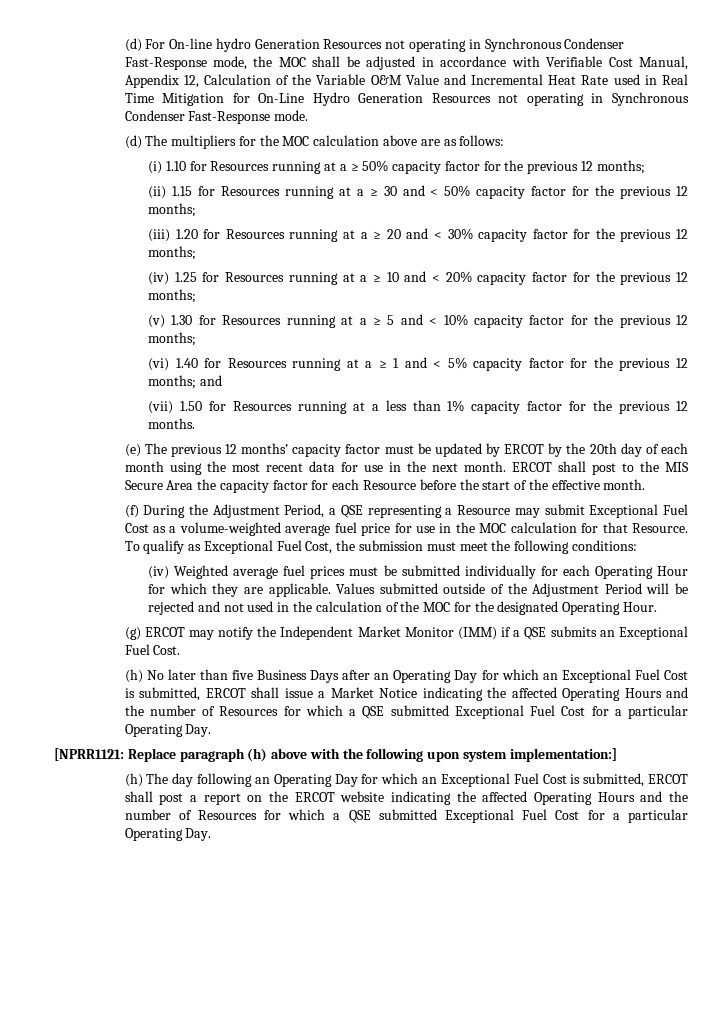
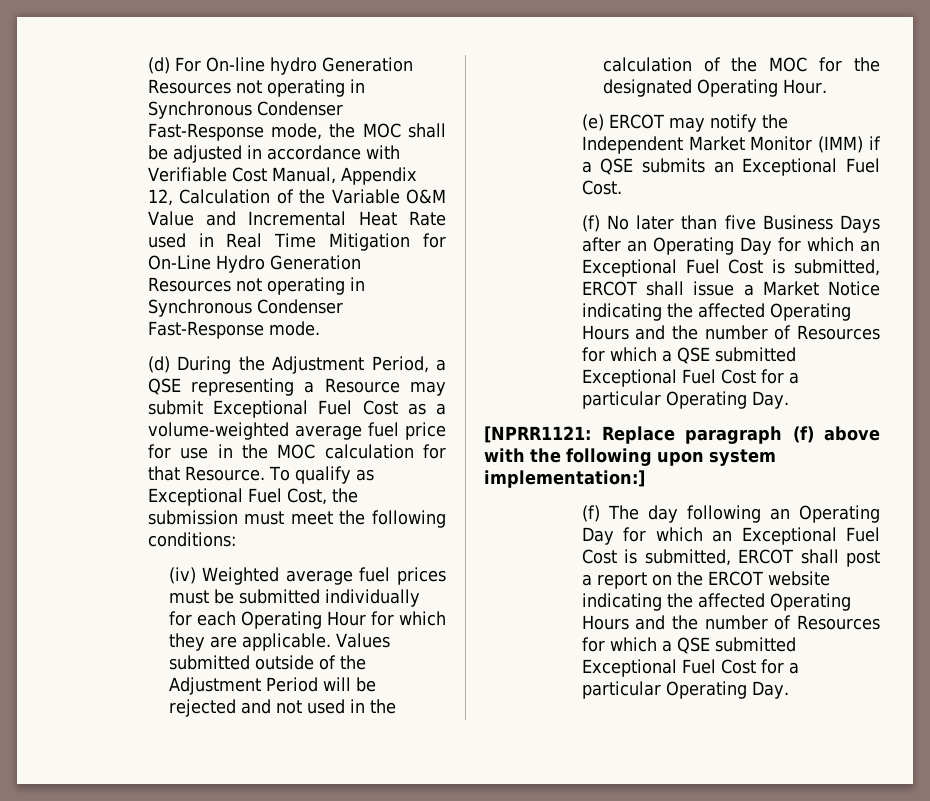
- (d) The multipliers for the MOC calculation above are as follows:
- (i) 1.10 for Resources running at a ≥ 50% capacity factor for the previous 12 months;
- (ii) 1.15 for Resources running at a ≥ 30 and < 50% capacity factor for the previous 12 months;
- (iii) 1.20 for Resources running at a ≥ 20 and < 30% capacity factor for the previous 12 months;
- (iv) 1.25 for Resources running at a ≥ 10 and < 20% capacity factor for the previous 12 months;
- (v) 1.30 for Resources running at a ≥ 5 and < 10% capacity factor for the previous 12 months;
- (vi) 1.40 for Resources running at a ≥ 1 and < 5% capacity factor for the previous 12 months; and
- (vii) 1.50 for Resources running at a less than 1% capacity factor for the previous 12 months.
- (e) The previous 12 months’ capacity factor must be updated by ERCOT by the 20th day of each month using the most recent data for use in the next month. ERCOT shall post to the MIS Secure Area the capacity factor for each Resource before the start of the effective month.
- (f) During the Adjustment Period, a QSE representing a Resource may submit Exceptional Fuel Cost as a volume-weighted average fuel price for use in the MOC calculation for that Resource.
+ (d) During the Adjustment Period, a QSE representing a Resource may submit Exceptional Fuel Cost as a volume-weighted average fuel price for use in the MOC calculation for that Resource.
- (g) ERCOT may notify the Independent Market Monitor (IMM) if a QSE submits an Exceptional Fuel Cost.
+ (e) ERCOT may notify the Independent Market Monitor (IMM) if a QSE submits an Exceptional Fuel Cost.
- (h) No later than five Business Days after an Operating Day for which an Exceptional Fuel Cost is submitted, ERCOT shall issue a Market Notice indicating the affected Operating Hours and the number of Resources for which a QSE submitted Exceptional Fuel Cost for a particular Operating Day.
+ (f) No later than five Business Days after an Operating Day for which an Exceptional Fuel Cost is submitted, ERCOT shall issue a Market Notice indicating the affected Operating Hours and the number of Resources for which a QSE submitted Exceptional Fuel Cost for a particular Operating Day.
- [NPRR1121: Replace paragraph (h) above with the following upon system implementation:]
+ [NPRR1121: Replace paragraph (f) above with the following upon system implementation:]
- (h) The day following an Operating Day for which an Exceptional Fuel Cost is submitted, ERCOT shall post a report on the ERCOT website indicating the affected Operating Hours and the number of Resources for which a QSE submitted Exceptional Fuel Cost for a particular Operating Day.
+ (f) The day following an Operating Day for which an Exceptional Fuel Cost is submitted, ERCOT shall post a report on the ERCOT website indicating the affected Operating Hours and the number of Resources for which a QSE submitted Exceptional Fuel Cost for a particular Operating Day.

